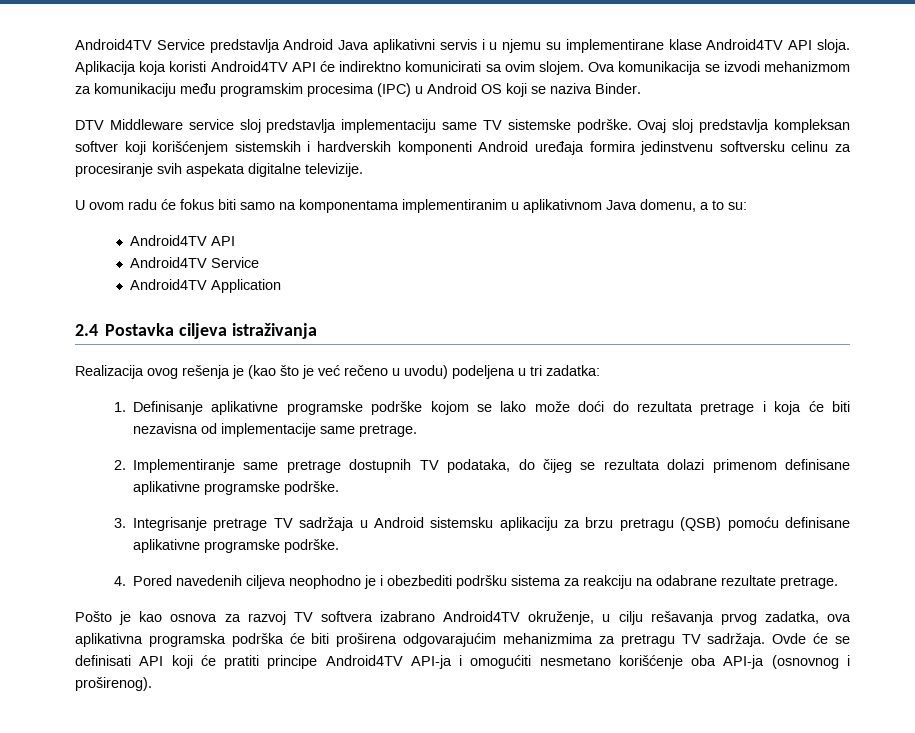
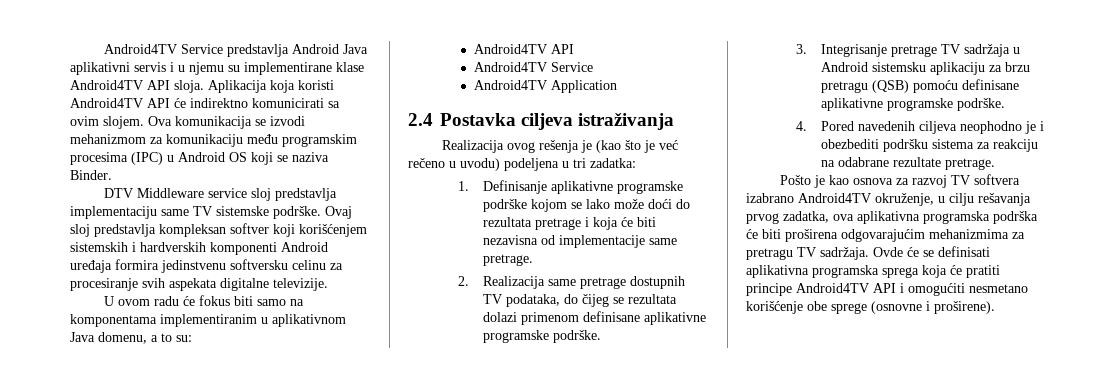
- 2. Implementiranje same pretrage dostupnih TV podataka, do čijeg se rezultata dolazi primenom definisane aplikativne programske podrške.
+ 2. Realizacija same pretrage dostupnih TV podataka, do čijeg se rezultata dolazi primenom definisane aplikativne programske podrške.
- Ovde će se definisati API koji će pratiti principe Android4TV API-ja i omogućiti nesmetano korišćenje oba API-ja (osnovnog i proširenog).
+ Ovde će se definisati aplikativna programska sprega koja će pratiti principe Android4TV API i omogućiti nesmetano korišćenje obe sprege (osnovne i proširene).

